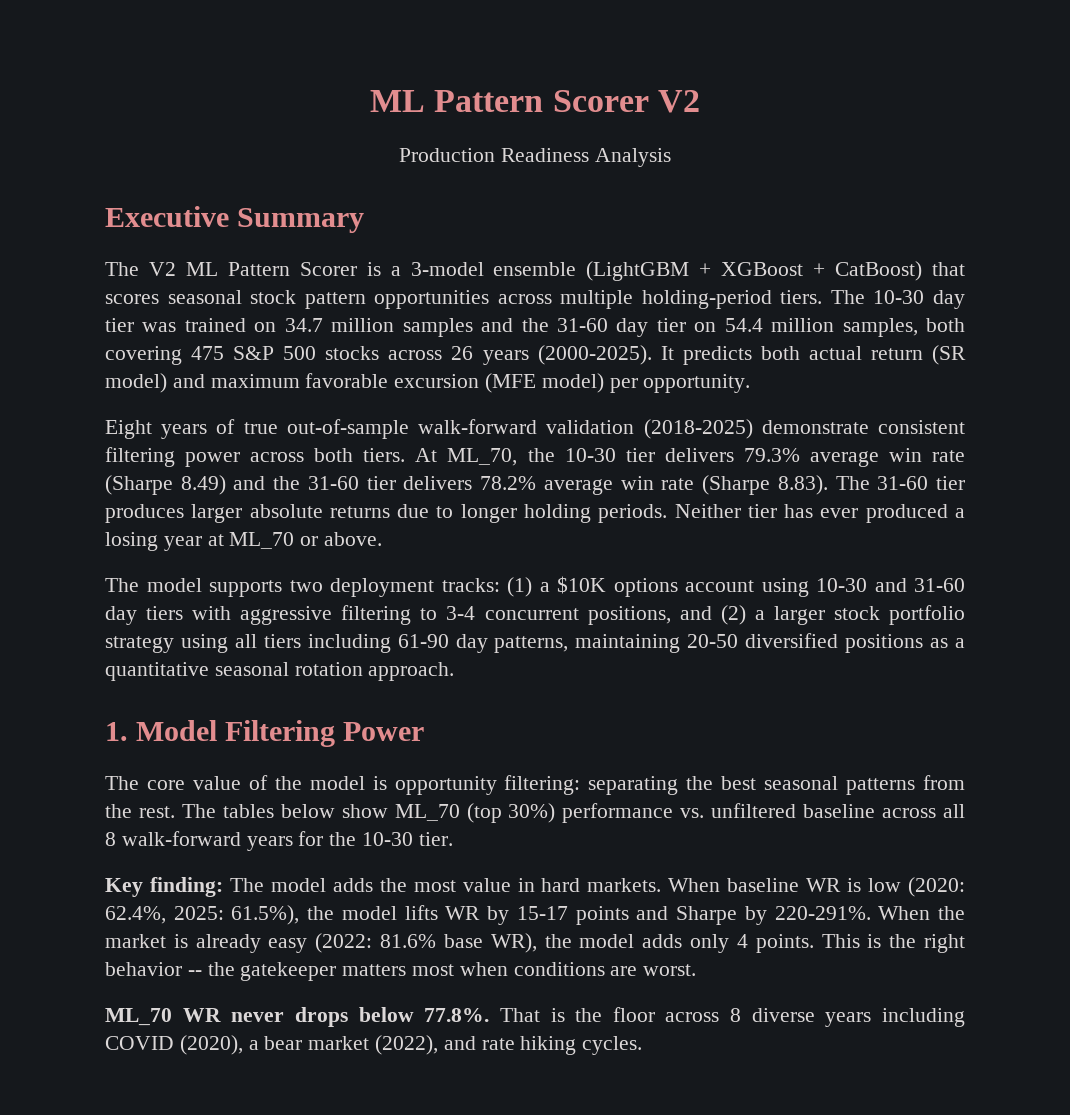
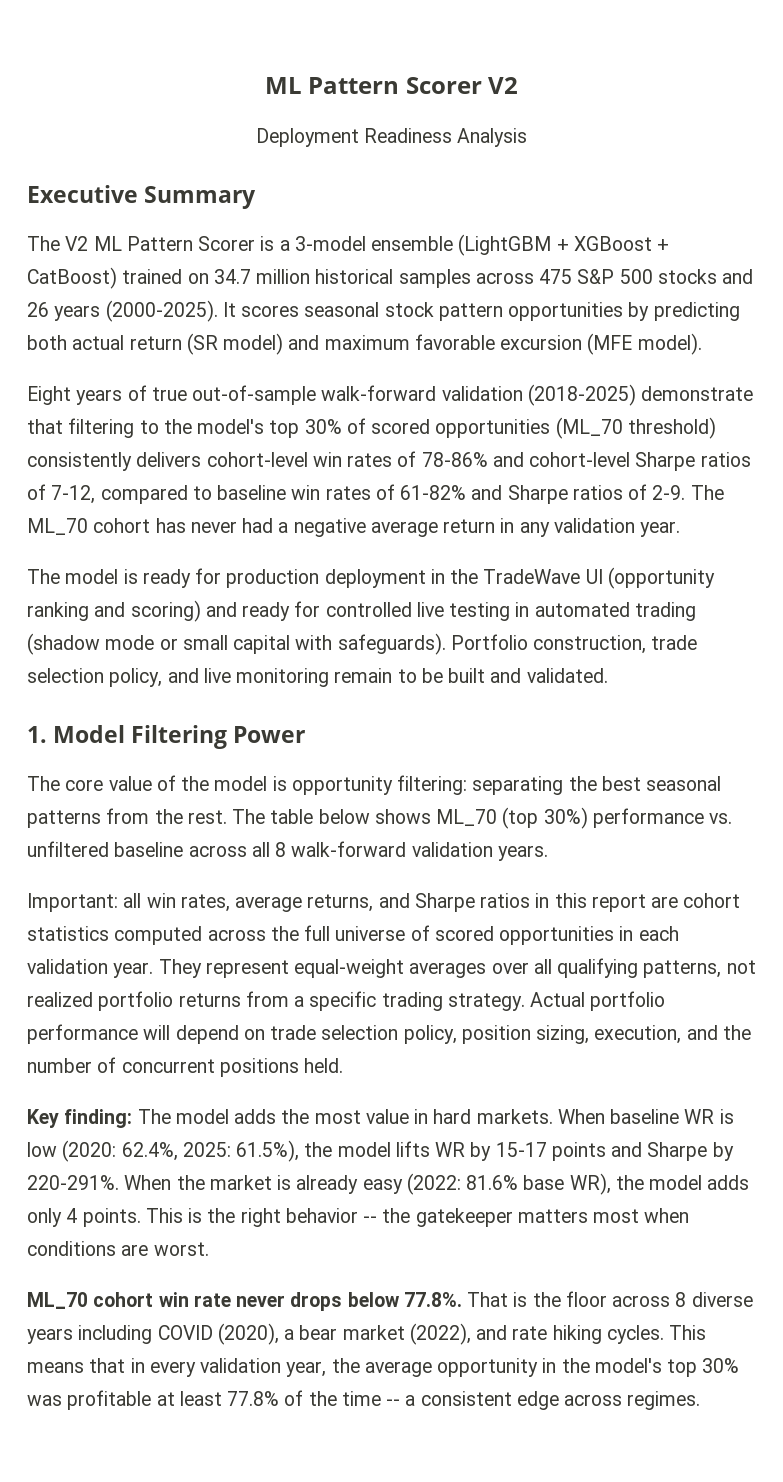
- Production Readiness Analysis
+ Deployment Readiness Analysis
- The V2 ML Pattern Scorer is a 3-model ensemble (LightGBM + XGBoost + CatBoost) that scores seasonal stock pattern opportunities across multiple holding-period tiers. The 10-30 day tier was trained on 34.7 million samples and the 31-60 day tier on 54.4 million samples, both covering 475 S&P 500 stocks across 26 years (2000-2025). It predicts both actual return (SR model) and maximum favorable excursion (MFE model) per opportunity.
+ The V2 ML Pattern Scorer is a 3-model ensemble (LightGBM + XGBoost + CatBoost) trained on 34.7 million historical samples across 475 S&P 500 stocks and 26 years (2000-2025). It scores seasonal stock pattern opportunities by predicting both actual return (SR model) and maximum favorable excursion (MFE model).
- Eight years of true out-of-sample walk-forward validation (2018-2025) demonstrate consistent filtering power across both tiers. At ML_70, the 10-30 tier delivers 79.3% average win rate (Sharpe 8.49) and the 31-60 tier delivers 78.2% average win rate (Sharpe 8.83). The 31-60 tier produces larger absolute returns due to longer holding periods. Neither tier has ever produced a losing year at ML_70 or above.
- The model supports two deployment tracks: (1) a $10K options account using 10-30 and 31-60 day tiers with aggressive filtering to 3-4 concurrent positions, and (2) a larger stock portfolio strategy using all tiers including 61-90 day patterns, maintaining 20-50 diversified positions as a quantitative seasonal rotation approach.
+ Eight years of true out-of-sample walk-forward validation (2018-2025) demonstrate that filtering to the model's top 30% of scored opportunities (ML_70 threshold) consistently delivers cohort-level win rates of 78-86% and cohort-level Sharpe ratios of 7-12, compared to baseline win rates of 61-82% and Sharpe ratios of 2-9. The ML_70 cohort has never had a negative average return in any validation year.
+ The model is ready for production deployment in the TradeWave UI (opportunity ranking and scoring) and ready for controlled live testing in automated trading (shadow mode or small capital with safeguards). Portfolio construction, trade selection policy, and live monitoring remain to be built and validated.
- The tables below show ML_70 (top 30%) performance vs. unfiltered baseline across all 8 walk-forward years for the 10-30 tier.
+ The table below shows ML_70 (top 30%) performance vs. unfiltered baseline across all 8 walk-forward validation years.
+ Important: all win rates, average returns, and Sharpe ratios in this report are cohort statistics computed across the full universe of scored opportunities in each validation year. They represent equal-weight averages over all qualifying patterns, not realized portfolio returns from a specific trading strategy. Actual portfolio performance will depend on trade selection policy, position sizing, execution, and the number of concurrent positions held.
- ML_70 WR never drops below 77.8%. That is the floor across 8 diverse years including COVID (2020), a bear market (2022), and rate hiking cycles.
+ ML_70 cohort win rate never drops below 77.8%. That is the floor across 8 diverse years including COVID (2020), a bear market (2022), and rate hiking cycles.
+ This means that in every validation year, the average opportunity in the model's top 30% was profitable at least 77.8% of the time -- a consistent edge across regimes.

